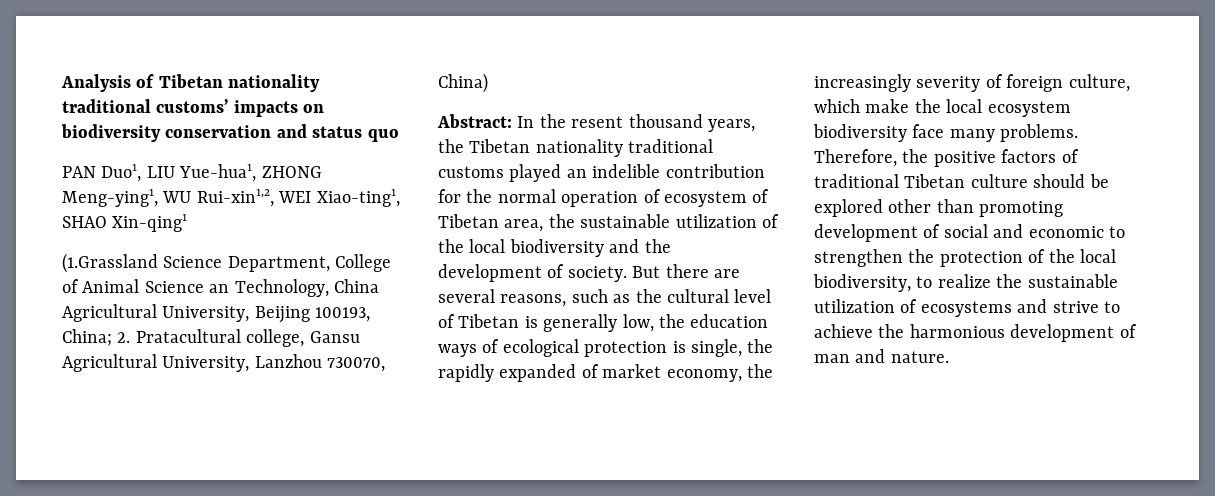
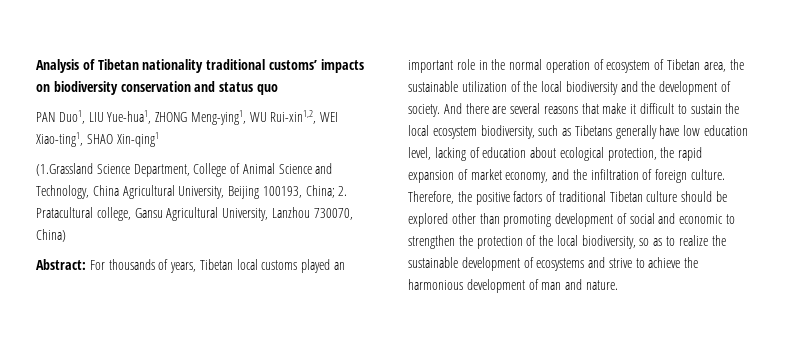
- (1.Grassland Science Department, College of Animal Science an Technology, China Agricultural University, Beijing 100193, China; 2. Pratacultural college, Gansu Agricultural University, Lanzhou 730070, China)
+ (1.Grassland Science Department, College of Animal Science and Technology, China Agricultural University, Beijing 100193, China; 2. Pratacultural college, Gansu Agricultural University, Lanzhou 730070, China)
- Abstract: In the resent thousand years, the Tibetan nationality traditional customs played an indelible contribution for the normal operation of ecosystem of Tibetan area, the sustainable utilization of the local biodiversity and the development of society.
+ Abstract: For thousands of years, Tibetan local customs played an important role in the normal operation of ecosystem of Tibetan area, the sustainable utilization of the local biodiversity and the development of society.
- But there are several reasons, such as the cultural level of Tibetan is generally low, the education ways of ecological protection is single, the rapidly expanded of market economy, the increasingly severity of foreign culture, which make the local ecosystem biodiversity face many problems.
+ And there are several reasons that make it difficult to sustain the local ecosystem biodiversity, such as Tibetans generally have low education level, lacking of education about ecological protection, the rapid expansion of market economy, and the infiltration of foreign culture.
- Therefore, the positive factors of traditional Tibetan culture should be explored other than promoting development of social and economic to strengthen the protection of the local biodiversity, to realize the sustainable utilization of ecosystems and strive to achieve the harmonious development of man and nature.
+ Therefore, the positive factors of traditional Tibetan culture should be explored other than promoting development of social and economic to strengthen the protection of the local biodiversity, so as to realize the sustainable development of ecosystems and strive to achieve the harmonious development of man and nature.

